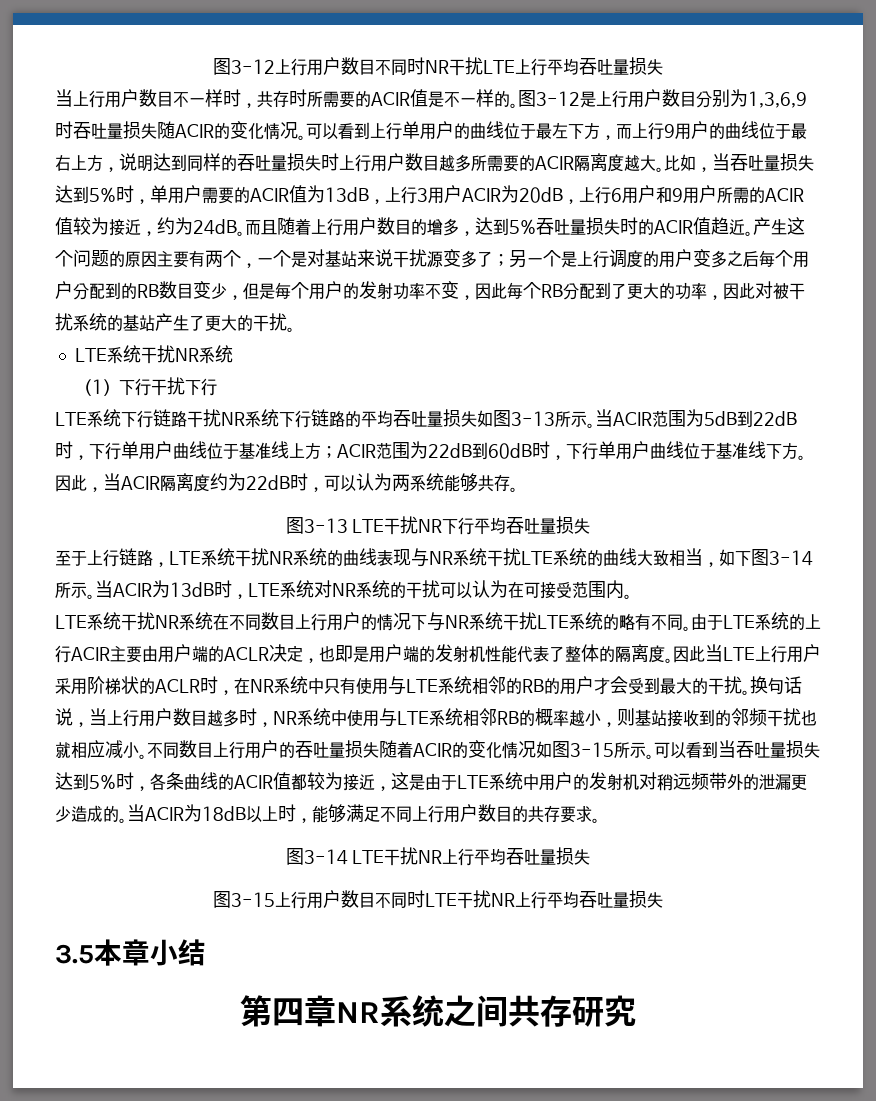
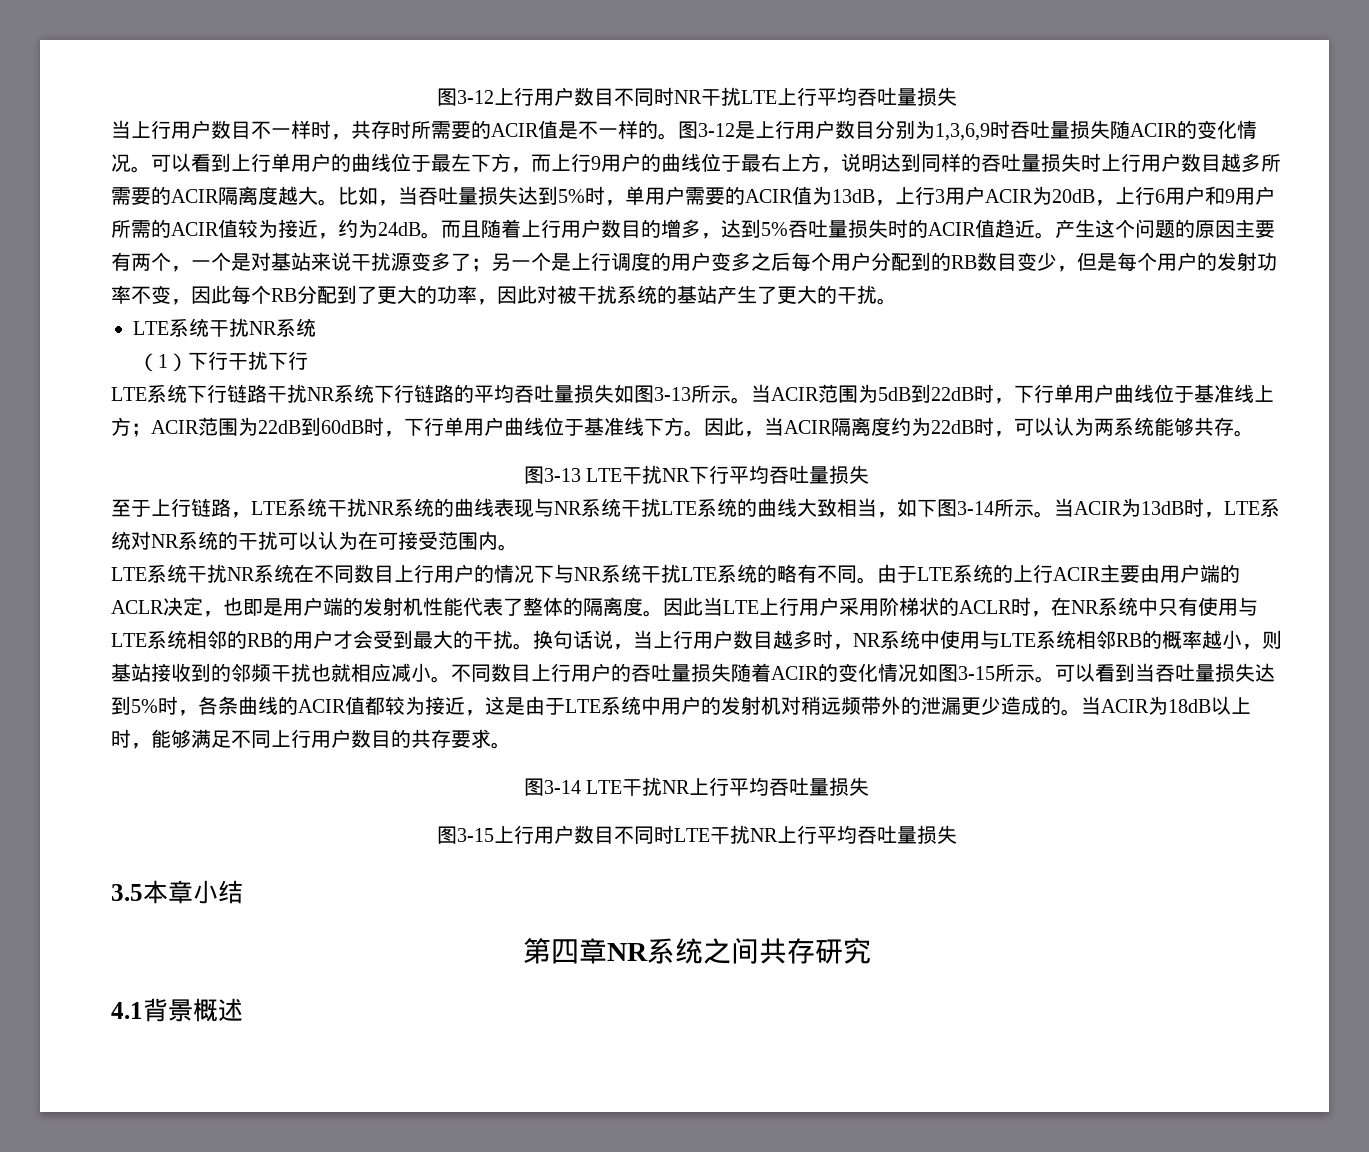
+ 4.1背景概述

